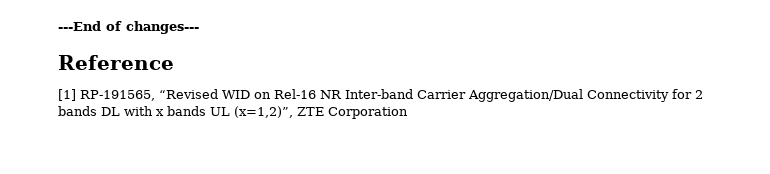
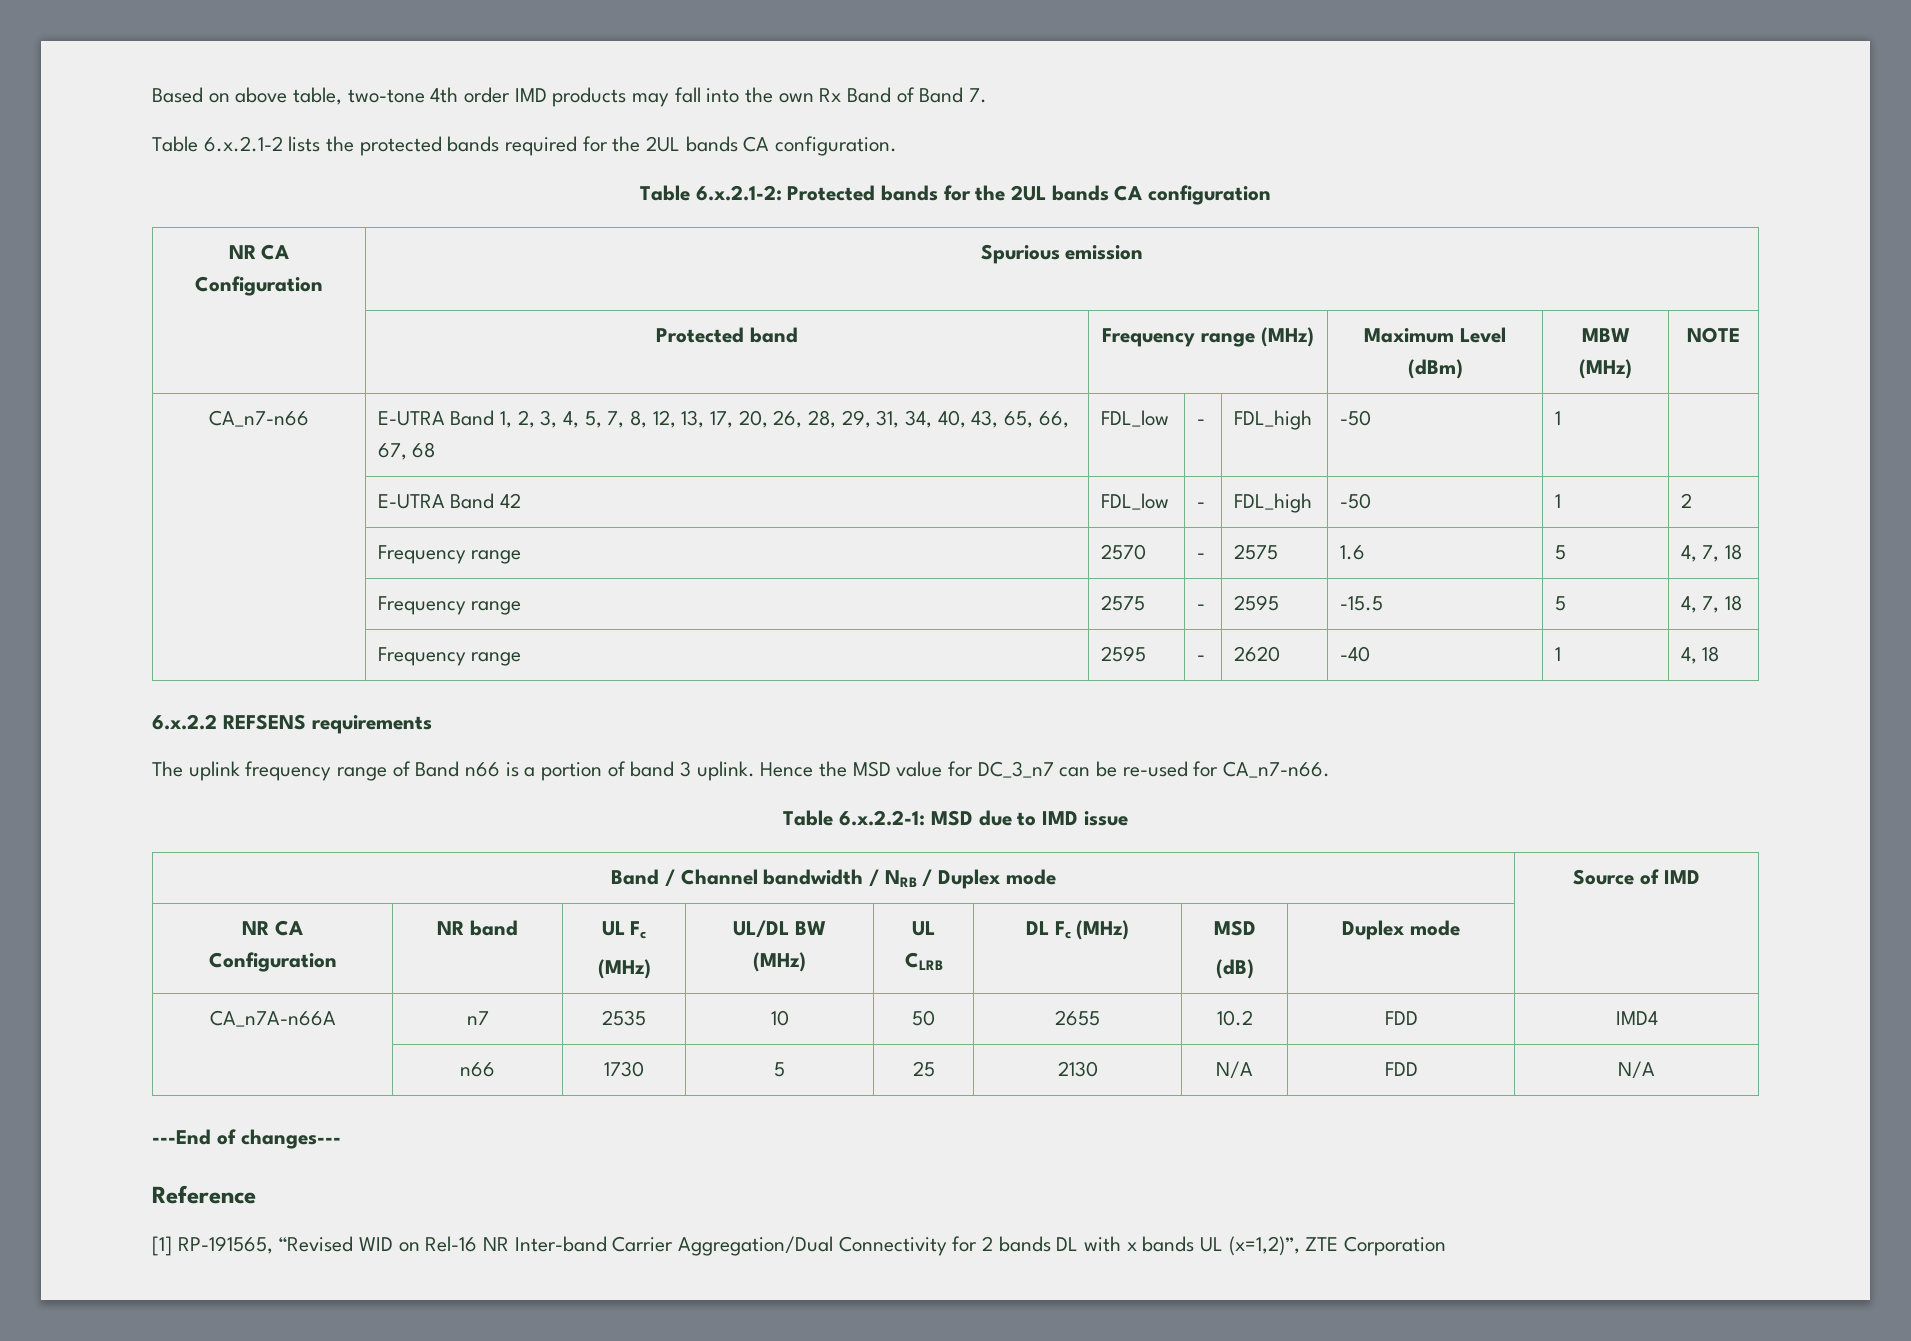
+ Based on above table, two-tone 4th order IMD products may fall into the own Rx Band of Band 7.
+ Table 6.x.2.1-2 lists the protected bands required for the 2UL bands CA configuration.
+ Table 6.x.2.1-2: Protected bands for the 2UL bands CA configuration
+ NR CA Configuration | Spurious emission
+ | Protected band | Frequency range (MHz) | Maximum Level (dBm) | MBW (MHz) | NOTE
+ CA_n7-n66 | E-UTRA Band 1, 2, 3, 4, 5, 7, 8, 12, 13, 17, 20, 26, 28, 29, 31, 34, 40, 43, 65, 66, 67, 68 | FDL_low | - | FDL_high | -50 | 1 |
+ | E-UTRA Band 42 | FDL_low | - | FDL_high | -50 | 1 | 2
+ | Frequency range | 2570 | - | 2575 | 1.6 | 5 | 4, 7, 18
+ | Frequency range | 2575 | - | 2595 | -15.5 | 5 | 4, 7, 18
+ | Frequency range | 2595 | - | 2620 | -40 | 1 | 4, 18
+ 6.x.2.2 REFSENS requirements
+ The uplink frequency range of Band n66 is a portion of band 3 uplink. Hence the MSD value for DC_3_n7 can be re-used for CA_n7-n66.
+ Table 6.x.2.2-1: MSD due to IMD issue
+ Band / Channel bandwidth / NRB / Duplex mode | Source of IMD
+ NR CA
+ Configuration | NR band | UL Fc
+ (MHz) | UL/DL BW
+ (MHz) | UL
+ CLRB | DL Fc (MHz) | MSD
+ (dB) | Duplex mode |
+ CA_n7A-n66A | n7 | 2535 | 10 | 50 | 2655 | 10.2 | FDD | IMD4
+ | n66 | 1730 | 5 | 25 | 2130 | N/A | FDD | N/A

